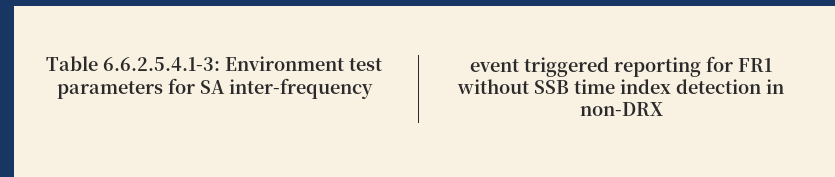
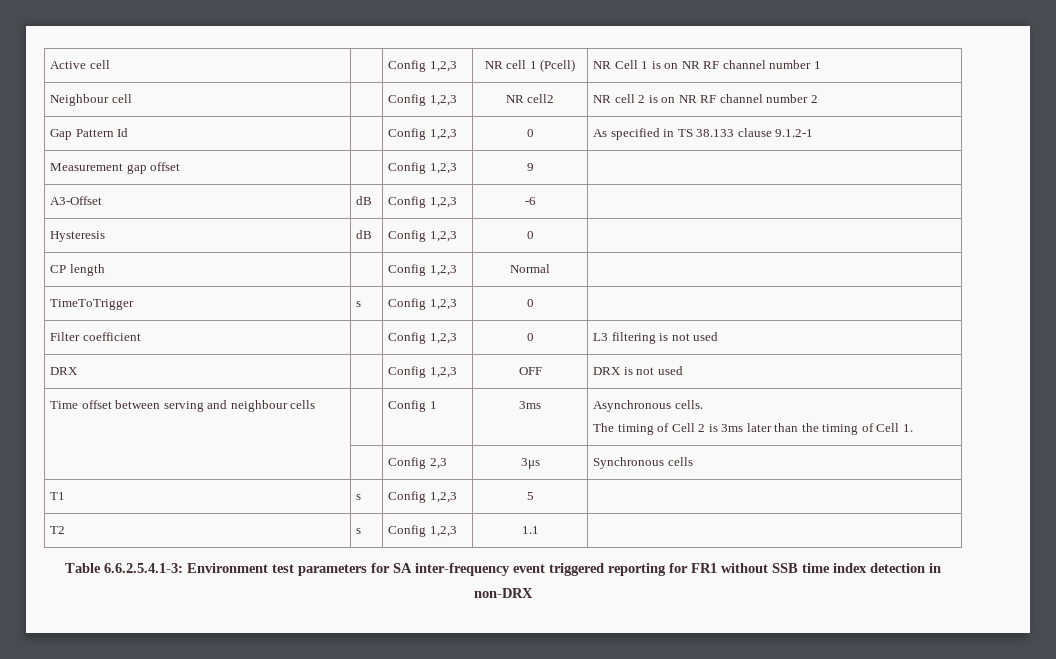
+ Active cell | | Config 1,2,3 | NR cell 1 (Pcell) | NR Cell 1 is on NR RF channel number 1
+ Neighbour cell | | Config 1,2,3 | NR cell2 | NR cell 2 is on NR RF channel number 2
+ Gap Pattern Id | | Config 1,2,3 | 0 | As specified in TS 38.133 clause 9.1.2-1
+ Measurement gap offset | | Config 1,2,3 | 9 |
+ A3-Offset | dB | Config 1,2,3 | -6 |
+ Hysteresis | dB | Config 1,2,3 | 0 |
+ CP length | | Config 1,2,3 | Normal |
+ TimeToTrigger | s | Config 1,2,3 | 0 |
+ Filter coefficient | | Config 1,2,3 | 0 | L3 filtering is not used
+ DRX | | Config 1,2,3 | OFF | DRX is not used
+ Time offset between serving and neighbour cells | | Config 1 | 3ms | Asynchronous cells.
+ The timing of Cell 2 is 3ms later than the timing of Cell 1.
+ | | Config 2,3 | 3μs | Synchronous cells
+ T1 | s | Config 1,2,3 | 5 |
+ T2 | s | Config 1,2,3 | 1.1 |

